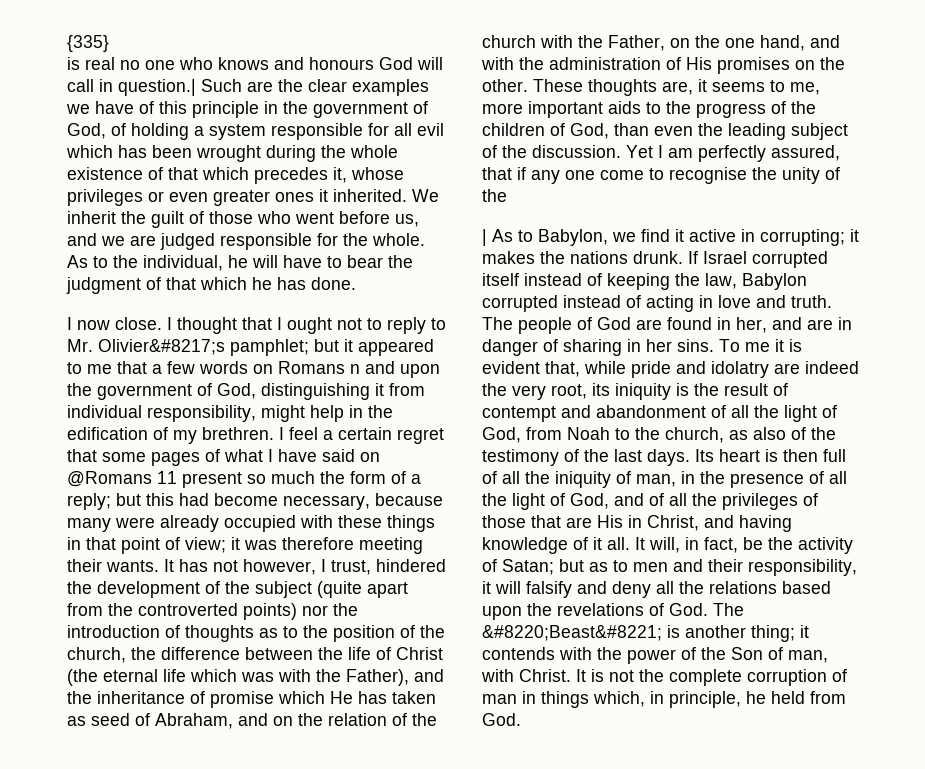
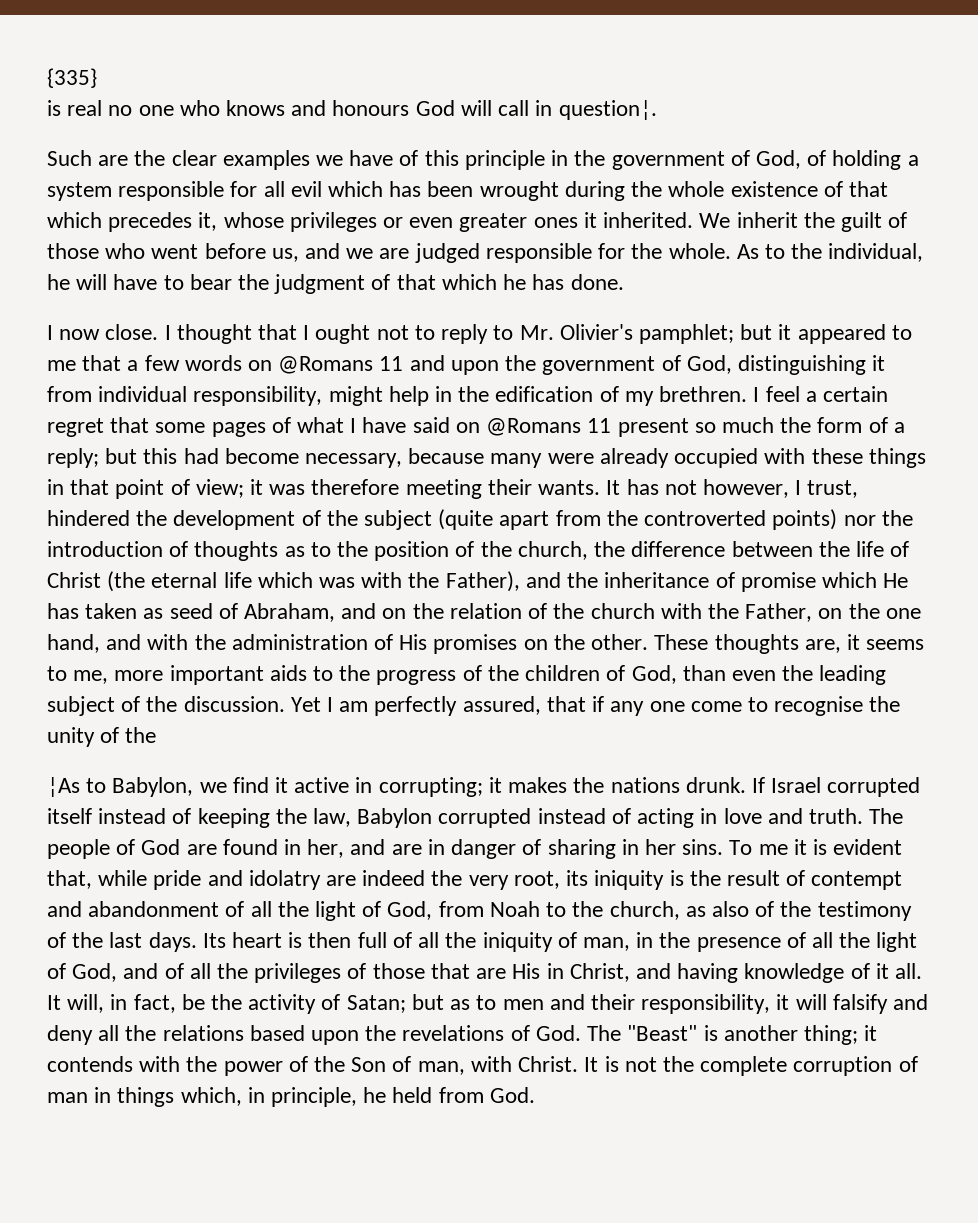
- is real no one who knows and honours God will call in question.| Such are the clear examples we have of this principle in the government of God, of holding a system responsible for all evil which has been wrought during the whole existence of that which precedes it, whose privileges or even greater ones it inherited.
+ is real no one who knows and honours God will call in question¦.
+ Such are the clear examples we have of this principle in the government of God, of holding a system responsible for all evil which has been wrought during the whole existence of that which precedes it, whose privileges or even greater ones it inherited.
- I thought that I ought not to reply to Mr. Olivier&#8217;s pamphlet; but it appeared to me that a few words on Romans n and upon the government of God, distinguishing it from individual responsibility, might help in the edification of my brethren.
+ I thought that I ought not to reply to Mr. Olivier's pamphlet; but it appeared to me that a few words on @Romans 11 and upon the government of God, distinguishing it from individual responsibility, might help in the edification of my brethren.
- | As to Babylon, we find it active in corrupting; it makes the nations drunk.
+ ¦As to Babylon, we find it active in corrupting; it makes the nations drunk.
- It will, in fact, be the activity of Satan; but as to men and their responsibility, it will falsify and deny all the relations based upon the revelations of God. The &#8220;Beast&#8221; is another thing; it contends with the power of the Son of man, with Christ.
+ It will, in fact, be the activity of Satan; but as to men and their responsibility, it will falsify and deny all the relations based upon the revelations of God. The "Beast" is another thing; it contends with the power of the Son of man, with Christ.

